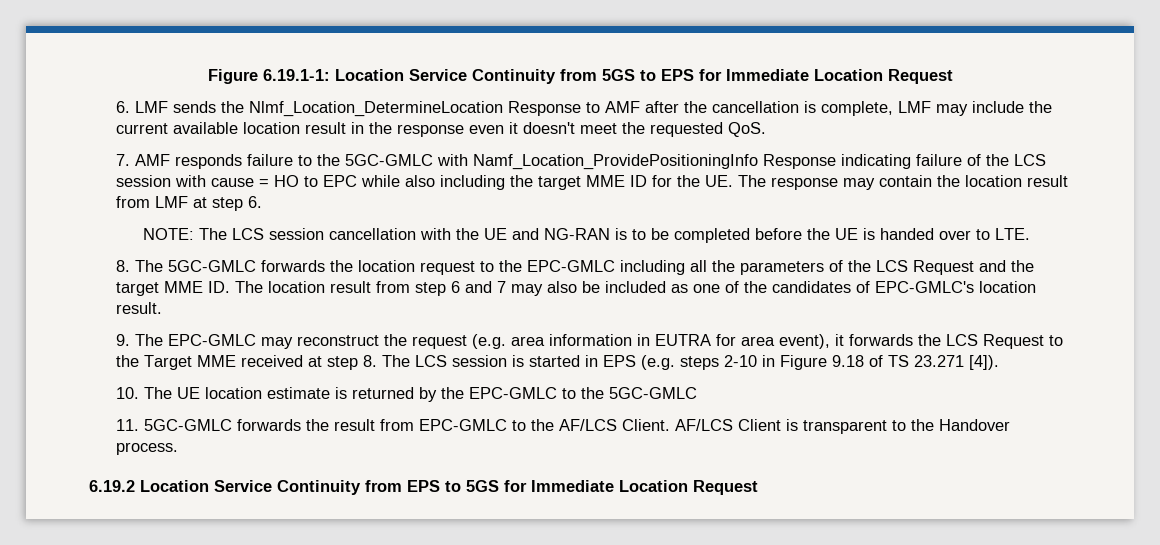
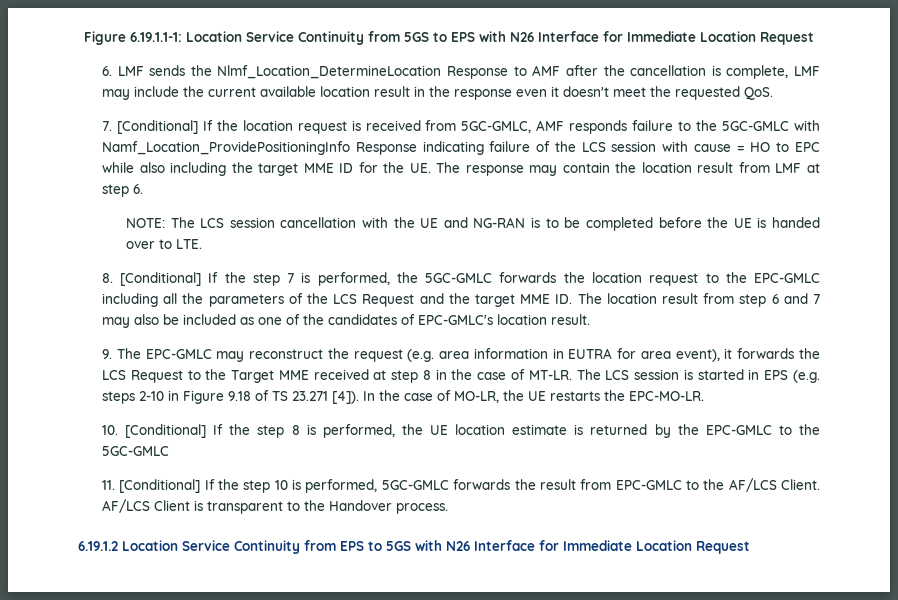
- Figure 6.19.1-1: Location Service Continuity from 5GS to EPS for Immediate Location Request
+ Figure 6.19.1.1-1: Location Service Continuity from 5GS to EPS with N26 Interface for Immediate Location Request
- 7. AMF responds failure to the 5GC-GMLC with Namf_Location_ProvidePositioningInfo Response indicating failure of the LCS session with cause = HO to EPC while also including the target MME ID for the UE. The response may contain the location result from LMF at step 6.
+ 7. [Conditional] If the location request is received from 5GC-GMLC, AMF responds failure to the 5GC-GMLC with Namf_Location_ProvidePositioningInfo Response indicating failure of the LCS session with cause = HO to EPC while also including the target MME ID for the UE. The response may contain the location result from LMF at step 6.
- 8. The 5GC-GMLC forwards the location request to the EPC-GMLC including all the parameters of the LCS Request and the target MME ID. The location result from step 6 and 7 may also be included as one of the candidates of EPC-GMLC's location result.
+ 8. [Conditional] If the step 7 is performed, the 5GC-GMLC forwards the location request to the EPC-GMLC including all the parameters of the LCS Request and the target MME ID. The location result from step 6 and 7 may also be included as one of the candidates of EPC-GMLC's location result.
- 9. The EPC-GMLC may reconstruct the request (e.g. area information in EUTRA for area event), it forwards the LCS Request to the Target MME received at step 8. The LCS session is started in EPS (e.g. steps 2-10 in Figure 9.18 of TS 23.271 [4]).
- 10. The UE location estimate is returned by the EPC-GMLC to the 5GC-GMLC
+ 9. The EPC-GMLC may reconstruct the request (e.g. area information in EUTRA for area event), it forwards the LCS Request to the Target MME received at step 8 in the case of MT-LR. The LCS session is started in EPS (e.g. steps 2-10 in Figure 9.18 of TS 23.271 [4]). In the case of MO-LR, the UE restarts the EPC-MO-LR.
+ 10. [Conditional] If the step 8 is performed, the UE location estimate is returned by the EPC-GMLC to the 5GC-GMLC
- 11. 5GC-GMLC forwards the result from EPC-GMLC to the AF/LCS Client.
+ 11. [Conditional] If the step 10 is performed, 5GC-GMLC forwards the result from EPC-GMLC to the AF/LCS Client.
- 6.19.2 Location Service Continuity from EPS to 5GS for Immediate Location Request
+ 6.19.1.2 Location Service Continuity from EPS to 5GS with N26 Interface for Immediate Location Request

